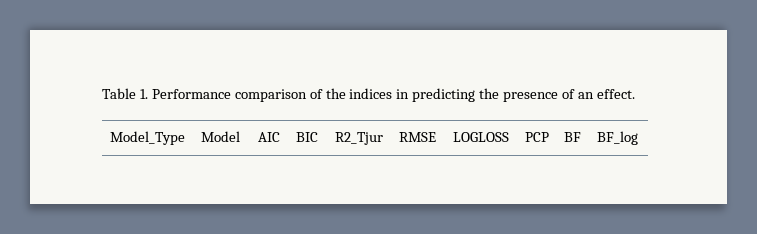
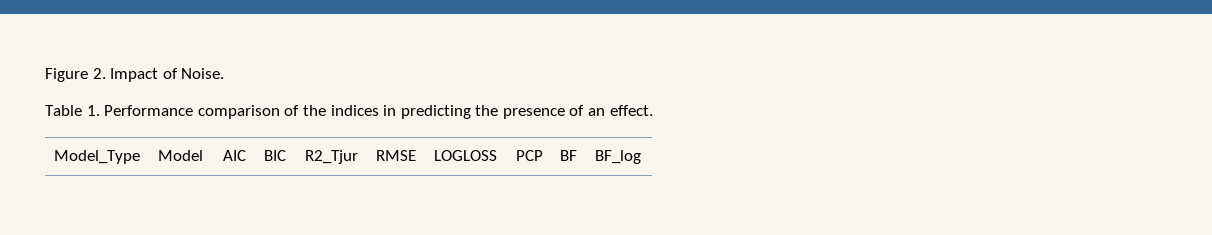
+ Figure 2. Impact of Noise.

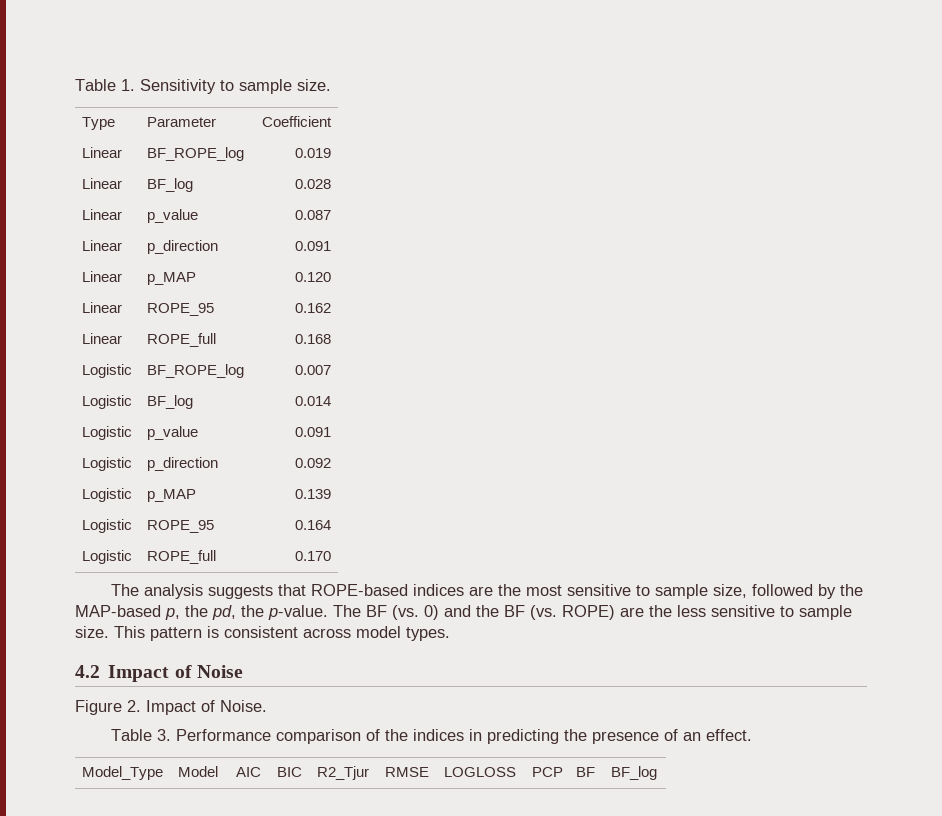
+ Table 1. Sensitivity to sample size.
+ Type | Parameter | Coefficient
+ Linear | BF_ROPE_log | 0.019
+ Linear | BF_log | 0.028
+ Linear | p_value | 0.087
+ Linear | p_direction | 0.091
+ Linear | p_MAP | 0.120
+ Linear | ROPE_95 | 0.162
+ Linear | ROPE_full | 0.168
+ Logistic | BF_ROPE_log | 0.007
+ Logistic | BF_log | 0.014
+ Logistic | p_value | 0.091
+ Logistic | p_direction | 0.092
+ Logistic | p_MAP | 0.139
+ Logistic | ROPE_95 | 0.164
+ Logistic | ROPE_full | 0.170
+ The analysis suggests that ROPE-based indices are the most sensitive to sample size, followed by the MAP-based p, the pd, the p-value. The BF (vs. 0) and the BF (vs. ROPE) are the less sensitive to sample size. This pattern is consistent across model types.
+ 4.2 Impact of Noise
- Table 1. Performance comparison of the indices in predicting the presence of an effect.
+ Table 3. Performance comparison of the indices in predicting the presence of an effect.

